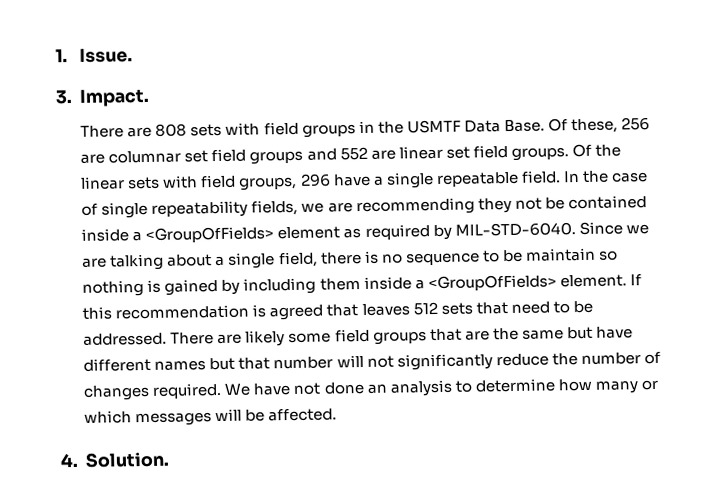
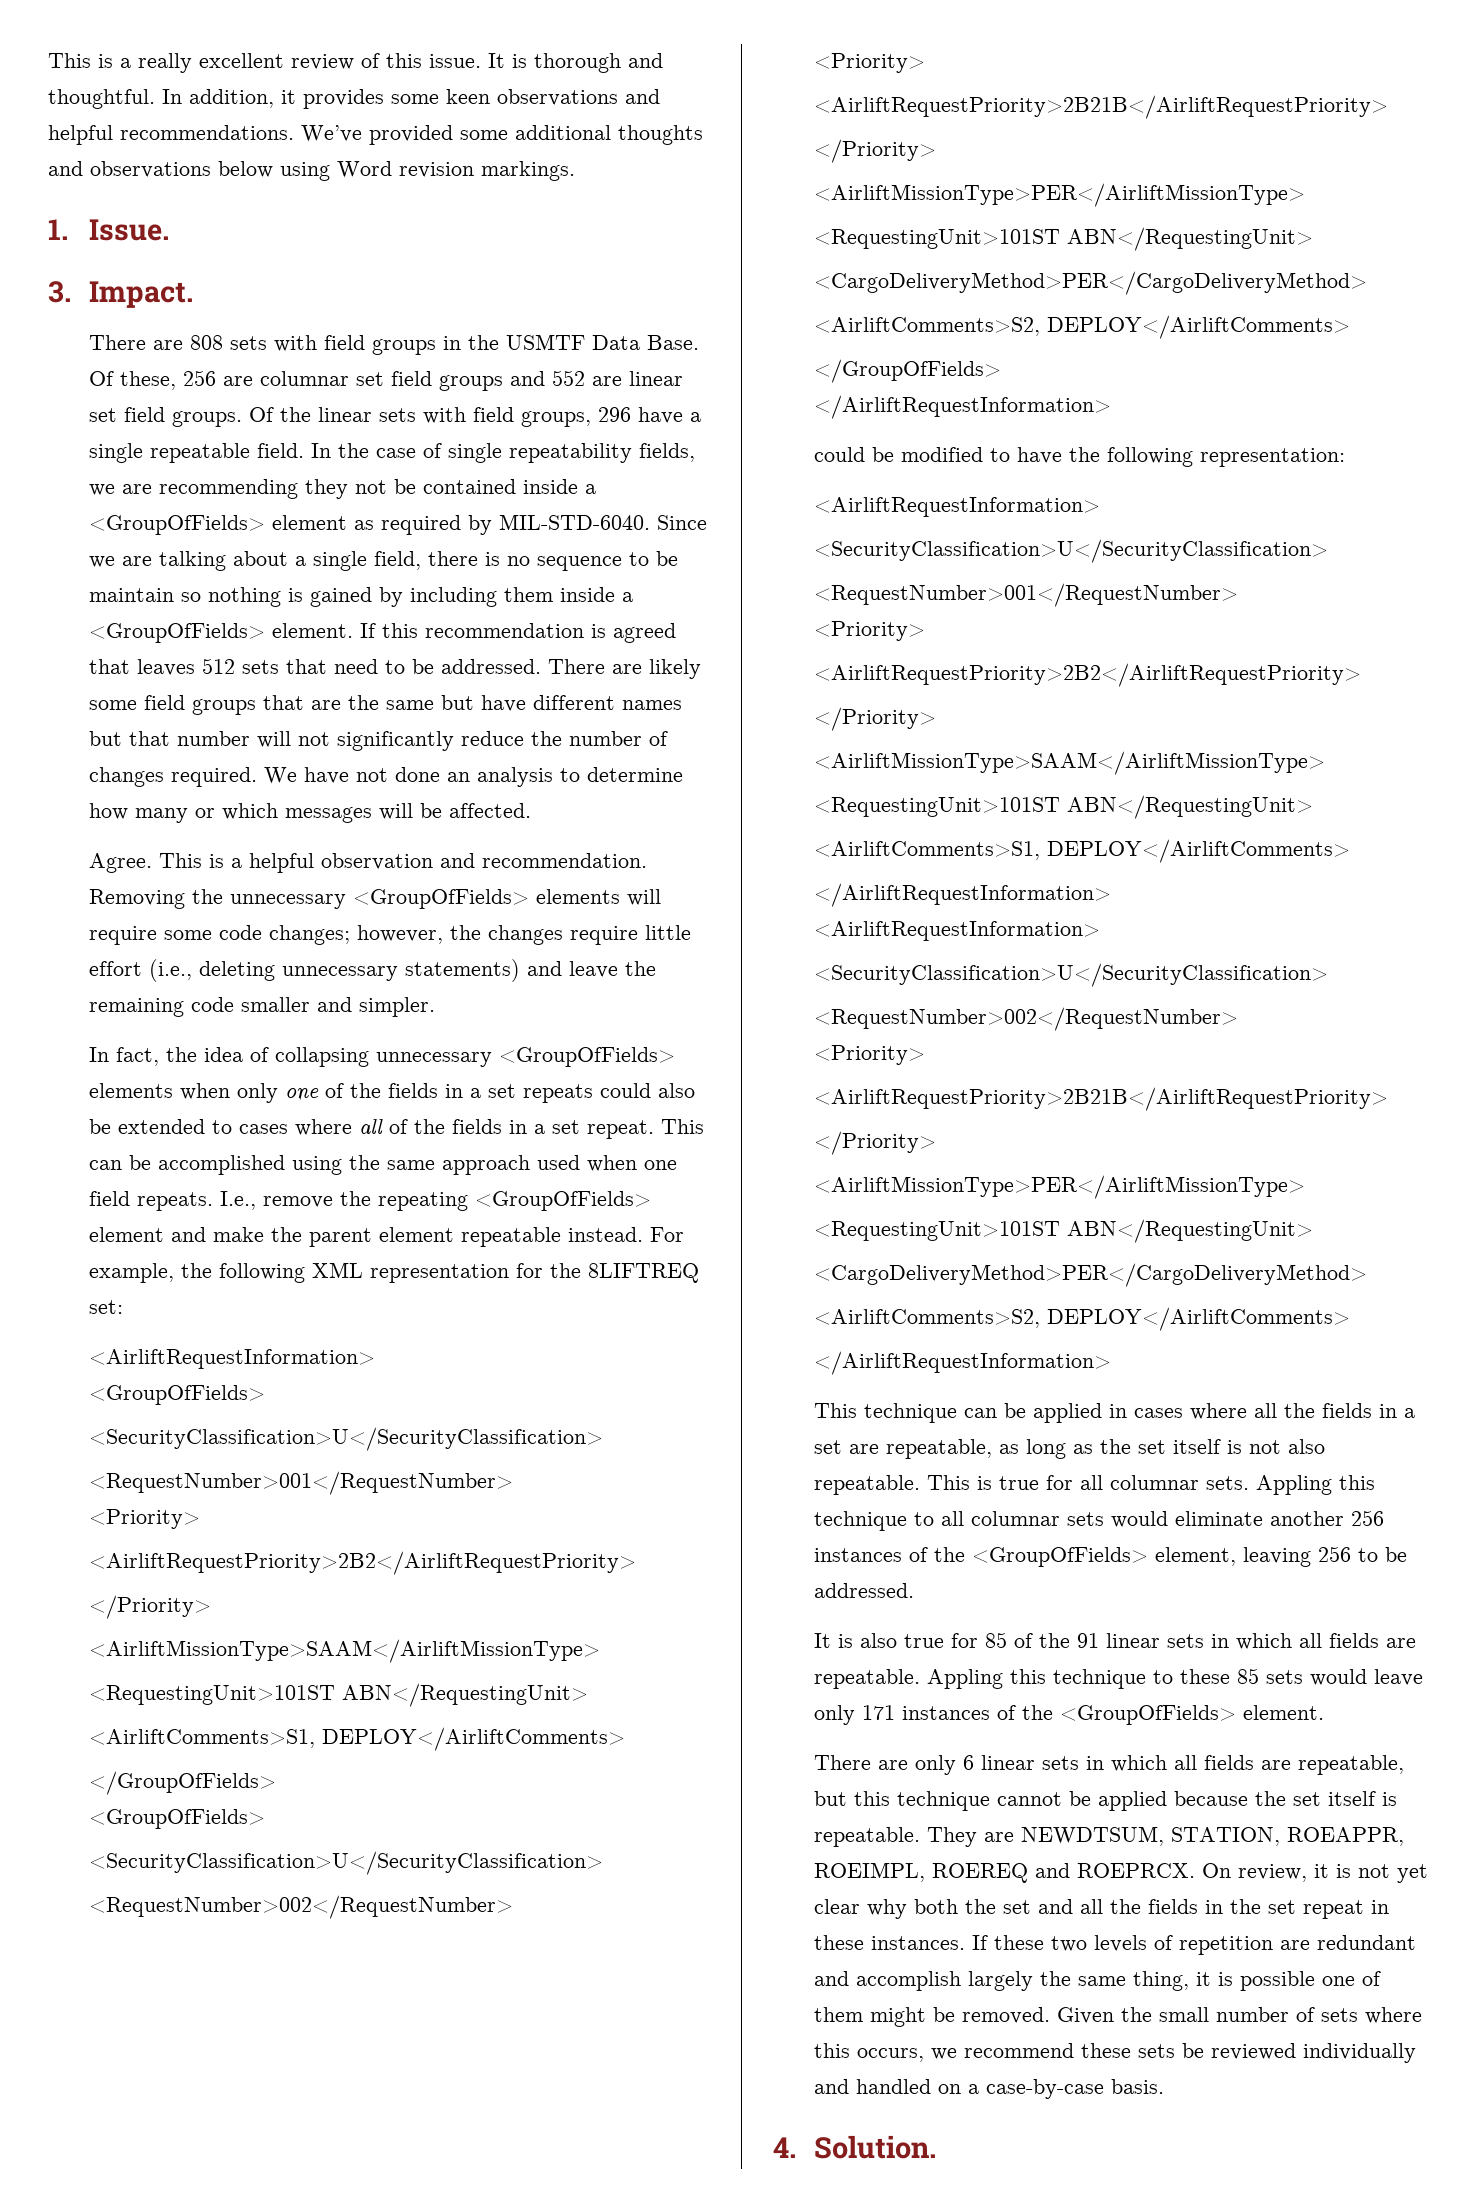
+ This is a really excellent review of this issue. It is thorough and thoughtful. In addition, it provides some keen observations and helpful recommendations. We’ve provided some additional thoughts and observations below using Word revision markings.
+ Agree. This is a helpful observation and recommendation. Removing the unnecessary <GroupOfFields> elements will require some code changes; however, the changes require little effort (i.e., deleting unnecessary statements) and leave the remaining code smaller and simpler.
+ In fact, the idea of collapsing unnecessary <GroupOfFields> elements when only one of the fields in a set repeats could also be extended to cases where all of the fields in a set repeat. This can be accomplished using the same approach used when one field repeats. I.e., remove the repeating <GroupOfFields> element and make the parent element repeatable instead. For example, the following XML representation for the 8LIFTREQ set:
+ <AirliftRequestInformation>
+ <GroupOfFields>
+ <SecurityClassification>U</SecurityClassification>
+ <RequestNumber>001</RequestNumber>
+ <Priority>
+ <AirliftRequestPriority>2B2</AirliftRequestPriority>
+ </Priority>
+ <AirliftMissionType>SAAM</AirliftMissionType>
+ <RequestingUnit>101ST ABN</RequestingUnit>
+ <AirliftComments>S1, DEPLOY</AirliftComments>
+ </GroupOfFields>
+ <GroupOfFields>
+ <SecurityClassification>U</SecurityClassification>
+ <RequestNumber>002</RequestNumber>
+ <Priority>
+ <AirliftRequestPriority>2B21B</AirliftRequestPriority>
+ </Priority>
+ <AirliftMissionType>PER</AirliftMissionType>
+ <RequestingUnit>101ST ABN</RequestingUnit>
+ <CargoDeliveryMethod>PER</CargoDeliveryMethod>
+ <AirliftComments>S2, DEPLOY</AirliftComments>
+ </GroupOfFields>
+ </AirliftRequestInformation>
+ could be modified to have the following representation:
+ <AirliftRequestInformation>
+ <SecurityClassification>U</SecurityClassification>
+ <RequestNumber>001</RequestNumber>
+ <Priority>
+ <AirliftRequestPriority>2B2</AirliftRequestPriority>
+ </Priority>
+ <AirliftMissionType>SAAM</AirliftMissionType>
+ <RequestingUnit>101ST ABN</RequestingUnit>
+ <AirliftComments>S1, DEPLOY</AirliftComments>
+ </AirliftRequestInformation>
+ <AirliftRequestInformation>
+ <SecurityClassification>U</SecurityClassification>
+ <RequestNumber>002</RequestNumber>
+ <Priority>
+ <AirliftRequestPriority>2B21B</AirliftRequestPriority>
+ </Priority>
+ <AirliftMissionType>PER</AirliftMissionType>
+ <RequestingUnit>101ST ABN</RequestingUnit>
+ <CargoDeliveryMethod>PER</CargoDeliveryMethod>
+ <AirliftComments>S2, DEPLOY</AirliftComments>
+ </AirliftRequestInformation>
+ This technique can be applied in cases where all the fields in a set are repeatable, as long as the set itself is not also repeatable. This is true for all columnar sets. Appling this technique to all columnar sets would eliminate another 256 instances of the <GroupOfFields> element, leaving 256 to be addressed.
+ It is also true for 85 of the 91 linear sets in which all fields are repeatable. Appling this technique to these 85 sets would leave only 171 instances of the <GroupOfFields> element.
+ There are only 6 linear sets in which all fields are repeatable, but this technique cannot be applied because the set itself is repeatable. They are NEWDTSUM, STATION, ROEAPPR, ROEIMPL, ROEREQ and ROEPRCX. On review, it is not yet clear why both the set and all the fields in the set repeat in these instances. If these two levels of repetition are redundant and accomplish largely the same thing, it is possible one of them might be removed. Given the small number of sets where this occurs, we recommend these sets be reviewed individually and handled on a case-by-case basis.

